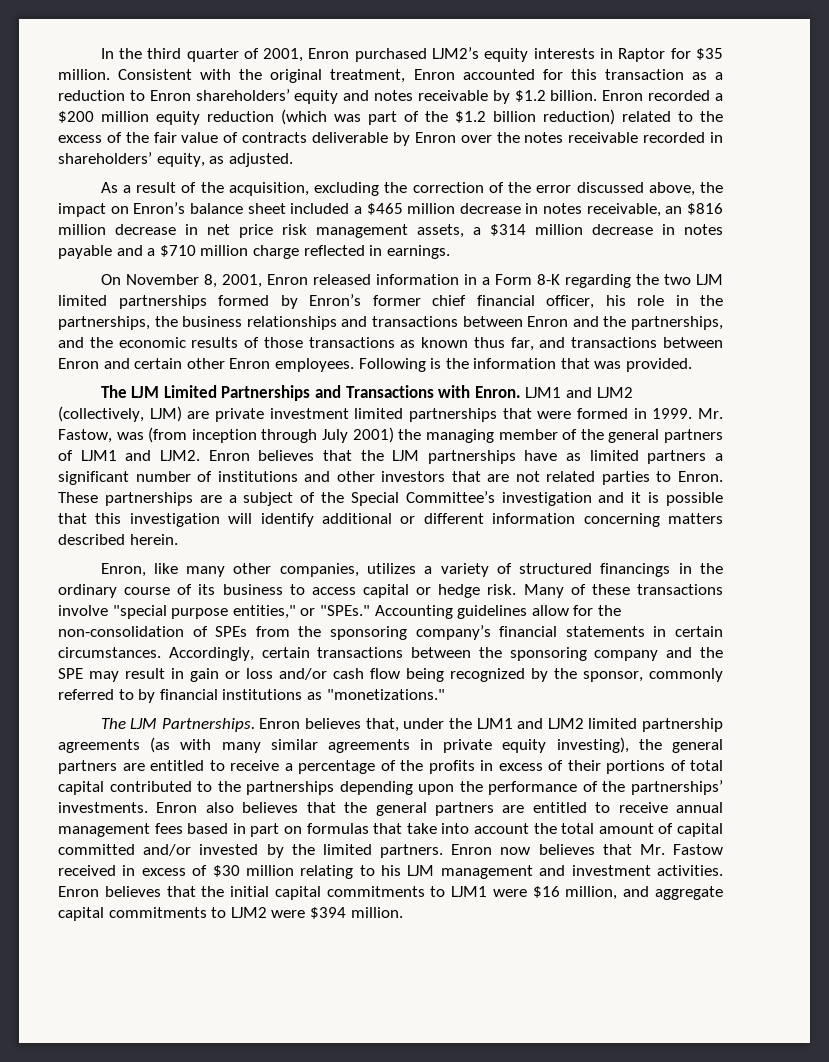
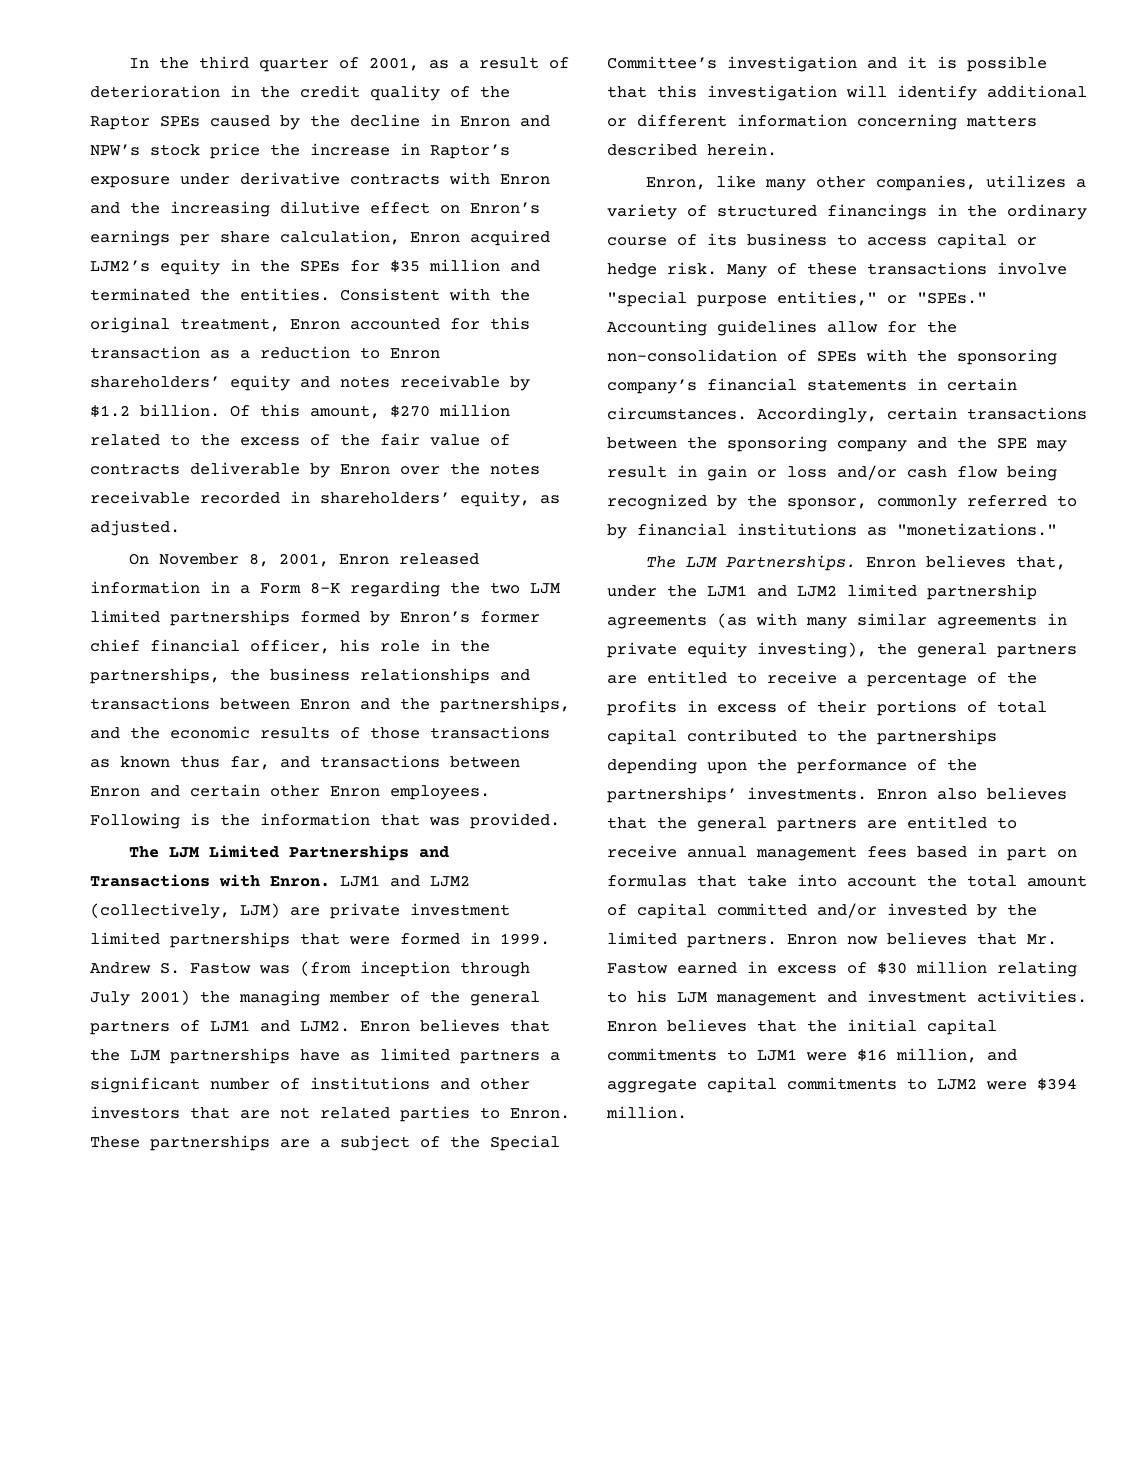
- In the third quarter of 2001, Enron purchased LJM2’s equity interests in Raptor for $35 million.
+ In the third quarter of 2001, as a result of deterioration in the credit quality of the Raptor SPEs caused by the decline in Enron and NPW’s stock price the increase in Raptor’s exposure under derivative contracts with Enron and the increasing dilutive effect on Enron’s earnings per share calculation, Enron acquired LJM2’s equity in the SPEs for $35 million and terminated the entities.
- Enron recorded a $200 million equity reduction (which was part of the $1.2 billion reduction) related to the excess of the fair value of contracts deliverable by Enron over the notes receivable recorded in shareholders’ equity, as adjusted.
+ Of this amount, $270 million related to the excess of the fair value of contracts deliverable by Enron over the notes receivable recorded in shareholders’ equity, as adjusted.
- As a result of the acquisition, excluding the correction of the error discussed above, the impact on Enron’s balance sheet included a $465 million decrease in notes receivable, an $816 million decrease in net price risk management assets, a $314 million decrease in notes payable and a $710 million charge reflected in earnings.
- Mr. Fastow, was (from inception through July 2001) the managing member of the general partners of LJM1 and LJM2.
+ Andrew S. Fastow was (from inception through July 2001) the managing member of the general partners of LJM1 and LJM2.
- Accounting guidelines allow for the non-consolidation of SPEs from the sponsoring company’s financial statements in certain circumstances.
+ Accounting guidelines allow for the non-consolidation of SPEs with the sponsoring company’s financial statements in certain circumstances.
- Enron now believes that Mr. Fastow received in excess of $30 million relating to his LJM management and investment activities.
+ Enron now believes that Mr. Fastow earned in excess of $30 million relating to his LJM management and investment activities.

